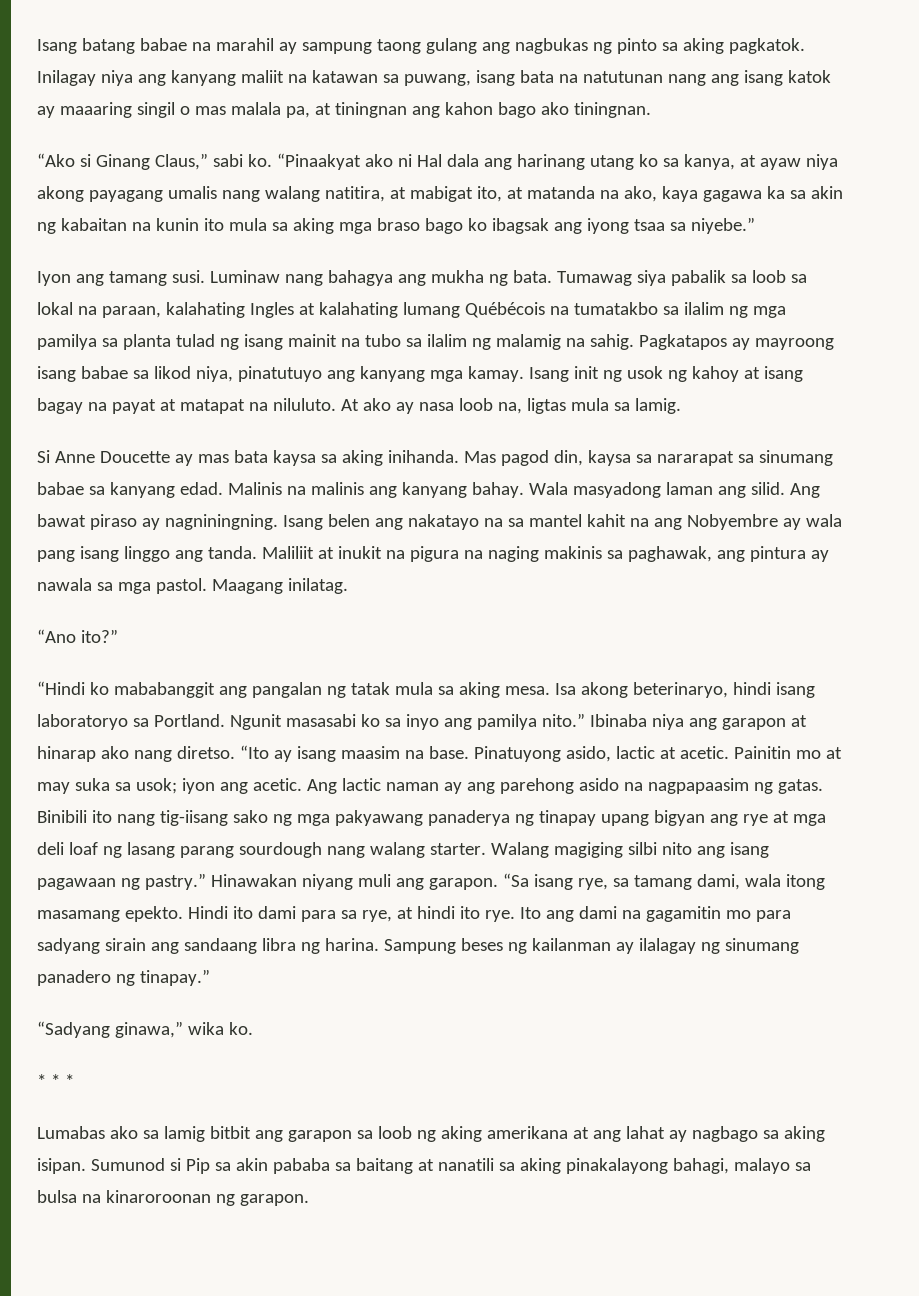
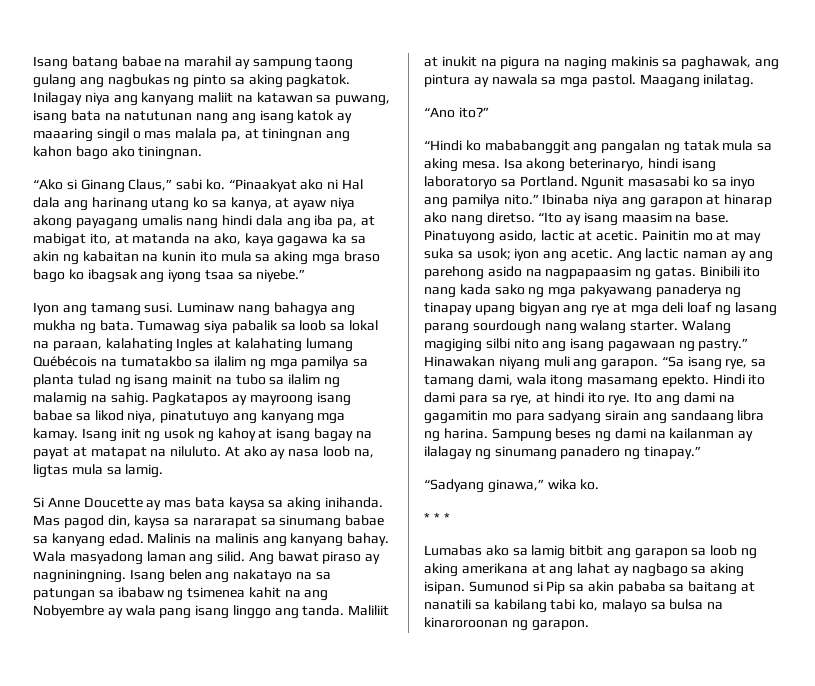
- “Pinaakyat ako ni Hal dala ang harinang utang ko sa kanya, at ayaw niya akong payagang umalis nang walang natitira, at mabigat ito, at matanda na ako, kaya gagawa ka sa akin ng kabaitan na kunin ito mula sa aking mga braso bago ko ibagsak ang iyong tsaa sa niyebe.”
+ “Pinaakyat ako ni Hal dala ang harinang utang ko sa kanya, at ayaw niya akong payagang umalis nang hindi dala ang iba pa, at mabigat ito, at matanda na ako, kaya gagawa ka sa akin ng kabaitan na kunin ito mula sa aking mga braso bago ko ibagsak ang iyong tsaa sa niyebe.”
- Isang belen ang nakatayo na sa mantel kahit na ang Nobyembre ay wala pang isang linggo ang tanda.
+ Isang belen ang nakatayo na sa patungan sa ibabaw ng tsimenea kahit na ang Nobyembre ay wala pang isang linggo ang tanda.
- Binibili ito nang tig-iisang sako ng mga pakyawang panaderya ng tinapay upang bigyan ang rye at mga deli loaf ng lasang parang sourdough nang walang starter.
+ Binibili ito nang kada sako ng mga pakyawang panaderya ng tinapay upang bigyan ang rye at mga deli loaf ng lasang parang sourdough nang walang starter.
- Sampung beses ng kailanman ay ilalagay ng sinumang panadero ng tinapay.”
+ Sampung beses ng dami na kailanman ay ilalagay ng sinumang panadero ng tinapay.”
- Sumunod si Pip sa akin pababa sa baitang at nanatili sa aking pinakalayong bahagi, malayo sa bulsa na kinaroroonan ng garapon.
+ Sumunod si Pip sa akin pababa sa baitang at nanatili sa kabilang tabi ko, malayo sa bulsa na kinaroroonan ng garapon.

